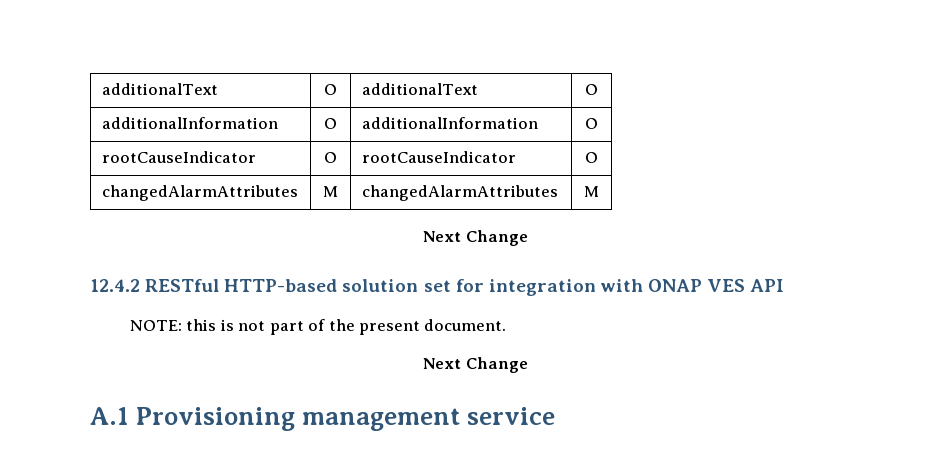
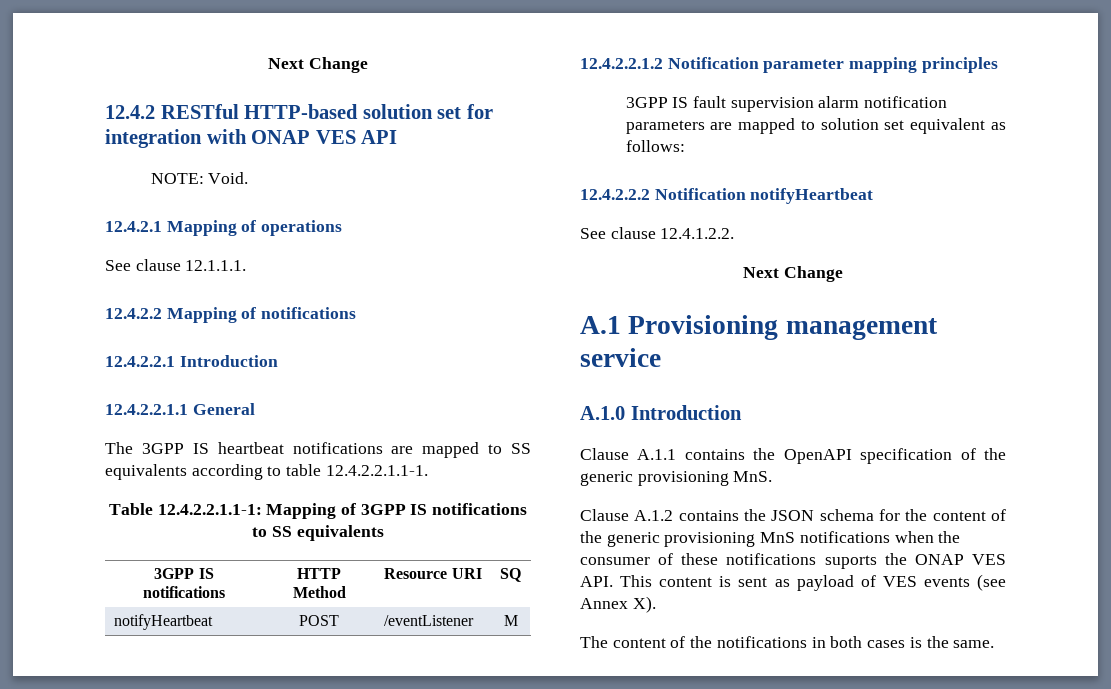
- additionalText | O | additionalText | O
- additionalInformation | O | additionalInformation | O
- rootCauseIndicator | O | rootCauseIndicator | O
- changedAlarmAttributes | M | changedAlarmAttributes | M
- NOTE: this is not part of the present document.
+ NOTE: Void.
+ 12.4.2.1 Mapping of operations
+ See clause 12.1.1.1.
+ 12.4.2.2 Mapping of notifications
+ 12.4.2.2.1 Introduction
+ 12.4.2.2.1.1 General
+ The 3GPP IS heartbeat notifications are mapped to SS equivalents according to table 12.4.2.2.1.1-1.
+ Table 12.4.2.2.1.1-1: Mapping of 3GPP IS notifications to SS equivalents
+ 3GPP IS notifications | HTTP Method | Resource URI | SQ
+ notifyHeartbeat | POST | /eventListener | M
+ 12.4.2.2.1.2 Notification parameter mapping principles
+ 3GPP IS fault supervision alarm notification parameters are mapped to solution set equivalent as follows:
+ 12.4.2.2.2 Notification notifyHeartbeat
+ See clause 12.4.1.2.2.
+ A.1.0 Introduction
+ Clause A.1.1 contains the OpenAPI specification of the generic provisioning MnS.
+ Clause A.1.2 contains the JSON schema for the content of the generic provisioning MnS notifications when the consumer of these notifications suports the ONAP VES API. This content is sent as payload of VES events (see Annex X).
+ The content of the notifications in both cases is the same.

